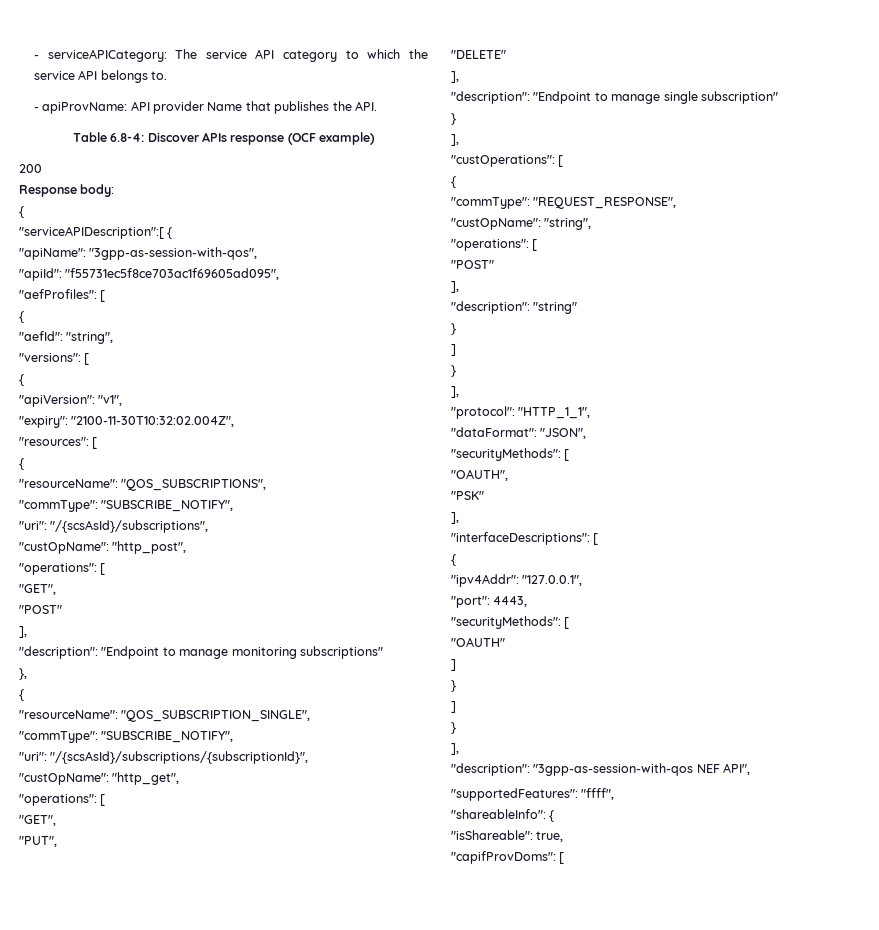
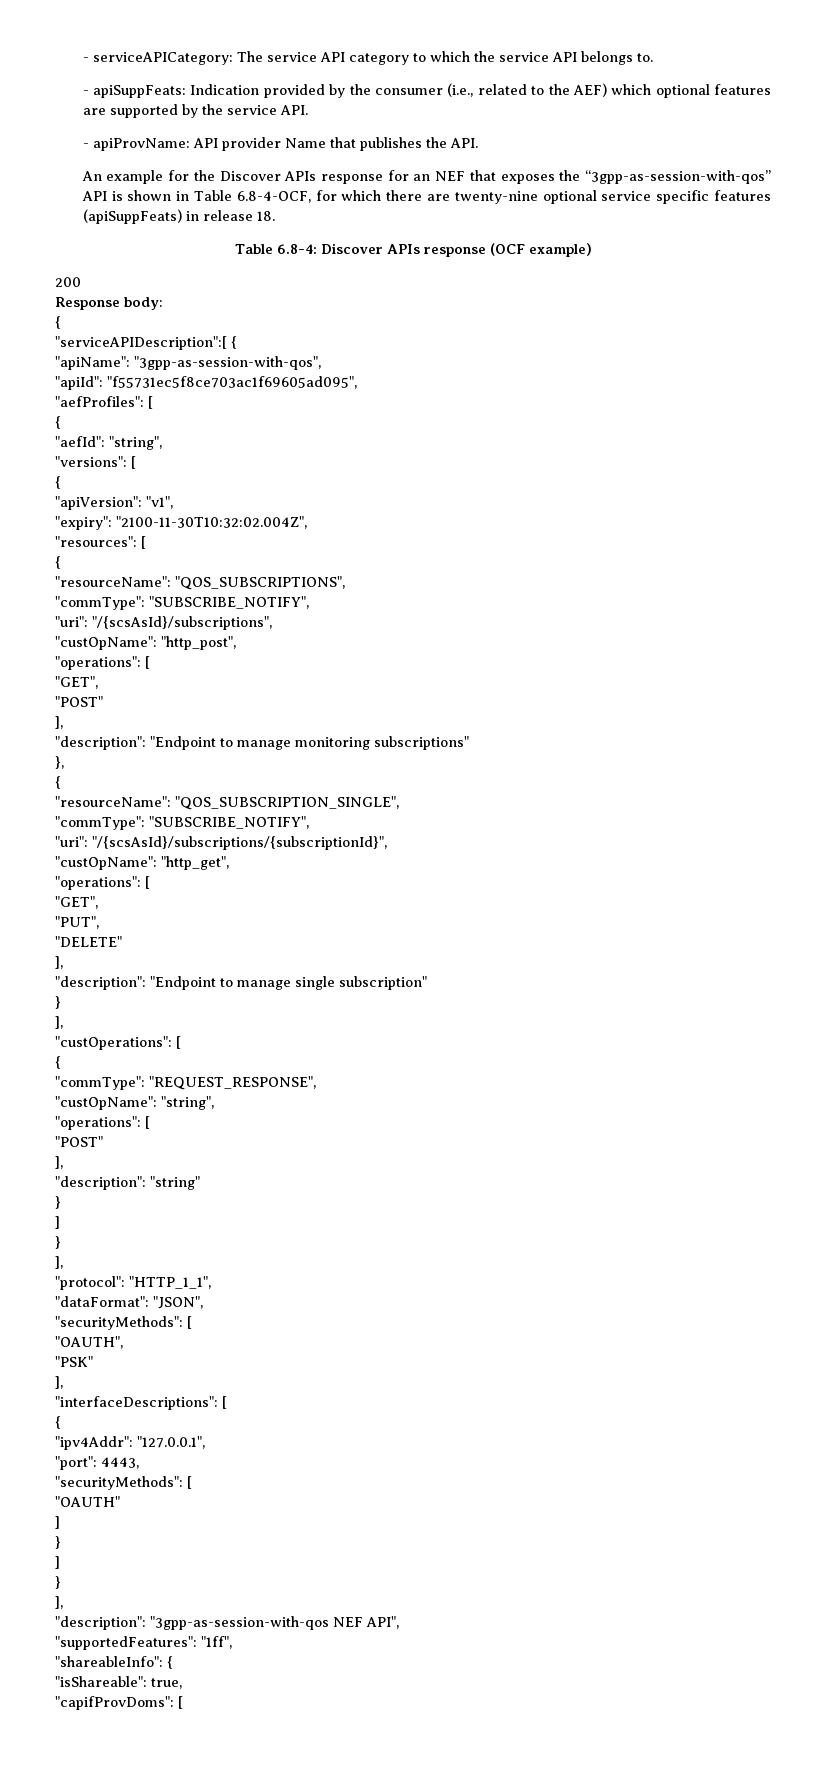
+ - apiSuppFeats: Indication provided by the consumer (i.e., related to the AEF) which optional features are supported by the service API.
+ An example for the Discover APIs response for an NEF that exposes the “3gpp-as-session-with-qos” API is shown in Table 6.8-4-OCF, for which there are twenty-nine optional service specific features (apiSuppFeats) in release 18.
- "supportedFeatures": "ffff",
+ "supportedFeatures": "1ff",

